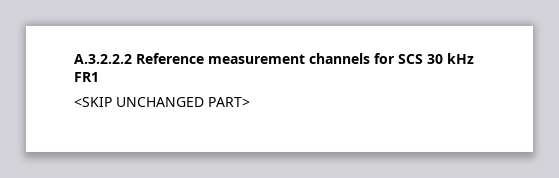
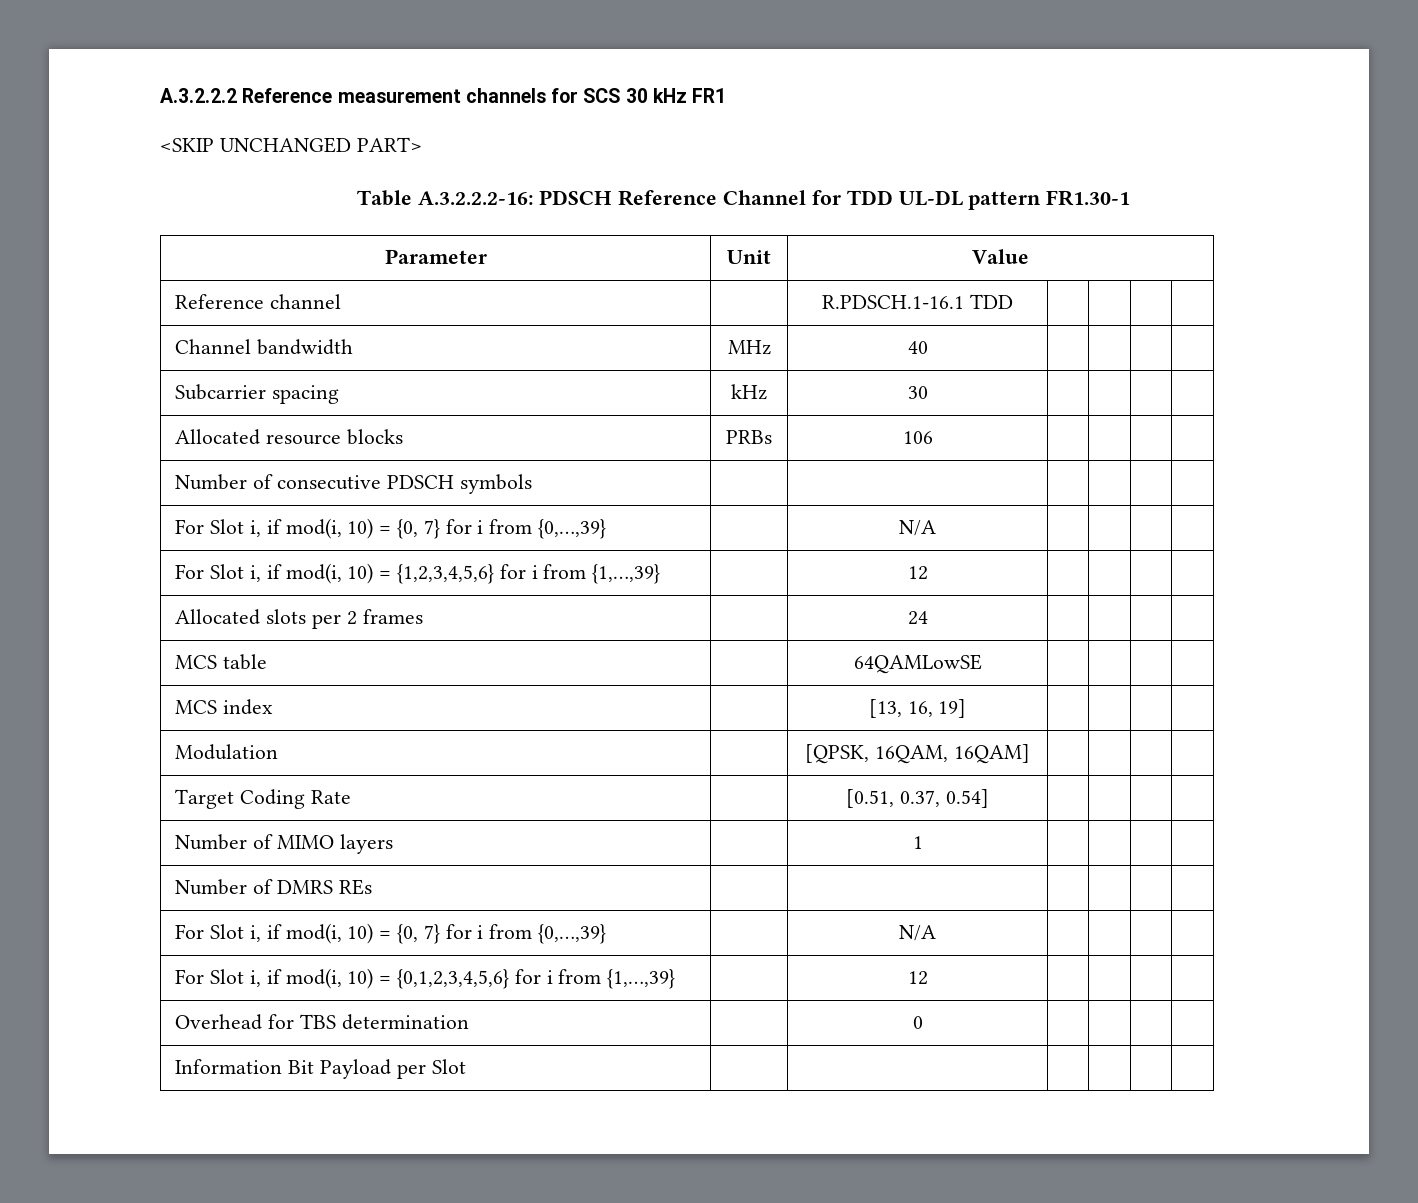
+ Table A.3.2.2.2-16: PDSCH Reference Channel for TDD UL-DL pattern FR1.30-1
+ Parameter | Unit | Value
+ Reference channel | | R.PDSCH.1-16.1 TDD | | | |
+ Channel bandwidth | MHz | 40 | | | |
+ Subcarrier spacing | kHz | 30 | | | |
+ Allocated resource blocks | PRBs | 106 | | | |
+ Number of consecutive PDSCH symbols | | | | | |
+ For Slot i, if mod(i, 10) = {0, 7} for i from {0,…,39} | | N/A | | | |
+ For Slot i, if mod(i, 10) = {1,2,3,4,5,6} for i from {1,…,39} | | 12 | | | |
+ Allocated slots per 2 frames | | 24 | | | |
+ MCS table | | 64QAMLowSE | | | |
+ MCS index | | [13, 16, 19] | | | |
+ Modulation | | [QPSK, 16QAM, 16QAM] | | | |
+ Target Coding Rate | | [0.51, 0.37, 0.54] | | | |
+ Number of MIMO layers | | 1 | | | |
+ Number of DMRS REs | | | | | |
+ For Slot i, if mod(i, 10) = {0, 7} for i from {0,…,39} | | N/A | | | |
+ For Slot i, if mod(i, 10) = {0,1,2,3,4,5,6} for i from {1,…,39} | | 12 | | | |
+ Overhead for TBS determination | | 0 | | | |
+ Information Bit Payload per Slot | | | | | |

